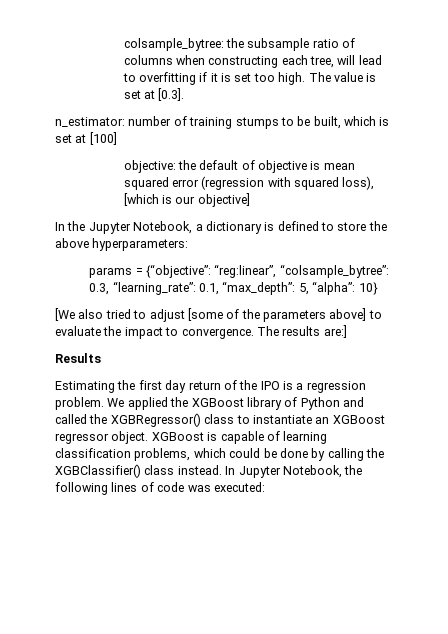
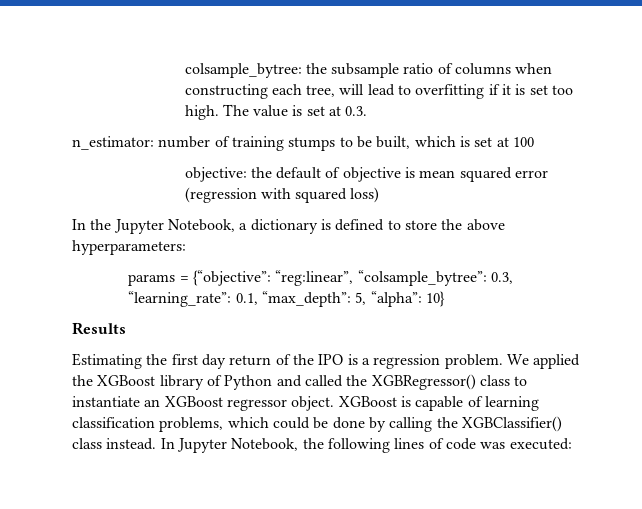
- The value is set at [0.3].
+ The value is set at 0.3.
- n_estimator: number of training stumps to be built, which is set at [100]
+ n_estimator: number of training stumps to be built, which is set at 100
- objective: the default of objective is mean squared error (regression with squared loss), [which is our objective]
+ objective: the default of objective is mean squared error (regression with squared loss)
- [We also tried to adjust [some of the parameters above] to evaluate the impact to convergence. The results are:]

